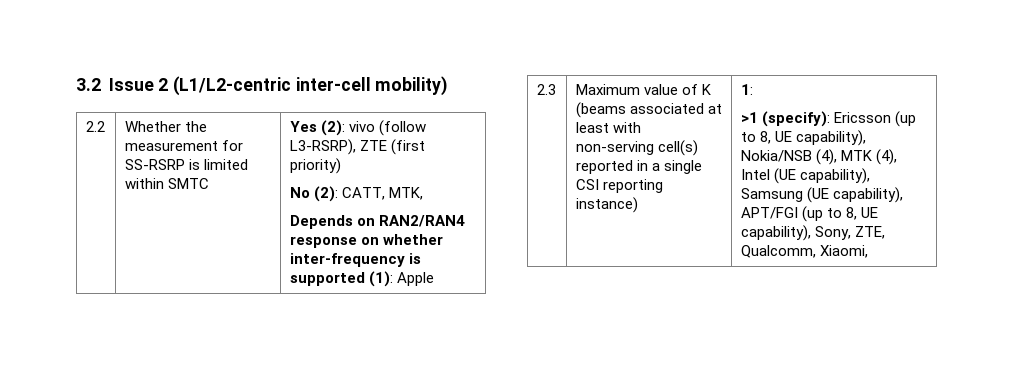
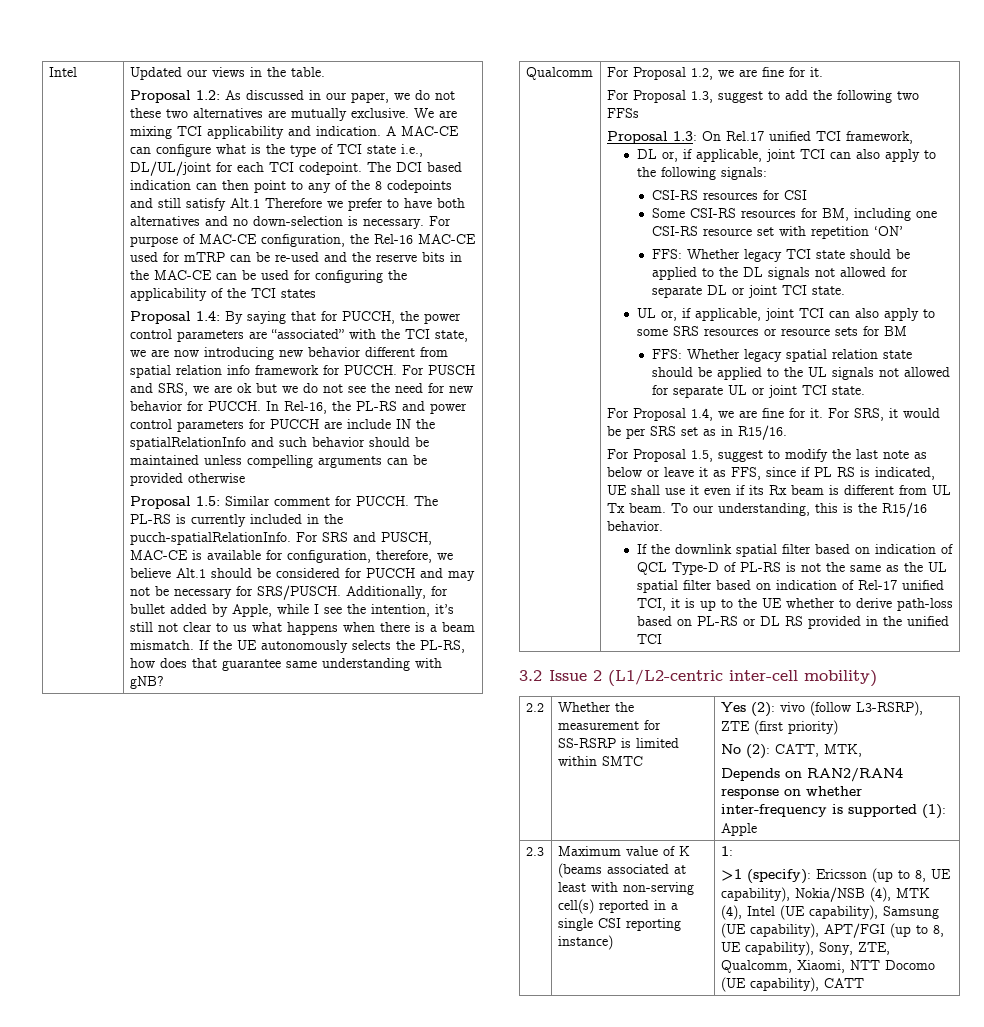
+ Intel | Updated our views in the table.
+ Proposal 1.2: As discussed in our paper, we do not these two alternatives are mutually exclusive. We are mixing TCI applicability and indication. A MAC-CE can configure what is the type of TCI state i.e., DL/UL/joint for each TCI codepoint. The DCI based indication can then point to any of the 8 codepoints and still satisfy Alt.1 Therefore we prefer to have both alternatives and no down-selection is necessary. For purpose of MAC-CE configuration, the Rel-16 MAC-CE used for mTRP can be re-used and the reserve bits in the MAC-CE can be used for configuring the applicability of the TCI states
+ Proposal 1.4: By saying that for PUCCH, the power control parameters are “associated” with the TCI state, we are now introducing new behavior different from spatial relation info framework for PUCCH. For PUSCH and SRS, we are ok but we do not see the need for new behavior for PUCCH. In Rel-16, the PL-RS and power control parameters for PUCCH are include IN the spatialRelationInfo and such behavior should be maintained unless compelling arguments can be provided otherwise
+ Proposal 1.5: Similar comment for PUCCH. The PL-RS is currently included in the pucch-spatialRelationInfo. For SRS and PUSCH, MAC-CE is available for configuration, therefore, we believe Alt.1 should be considered for PUCCH and may not be necessary for SRS/PUSCH. Additionally, for bullet added by Apple, while I see the intention, it’s still not clear to us what happens when there is a beam mismatch. If the UE autonomously selects the PL-RS, how does that guarantee same understanding with gNB?
+ Qualcomm | For Proposal 1.2, we are fine for it.
+ For Proposal 1.3, suggest to add the following two FFSs
+ Proposal 1.3: On Rel.17 unified TCI framework,
+ DL or, if applicable, joint TCI can also apply to the following signals:
+ CSI-RS resources for CSI
+ Some CSI-RS resources for BM, including one CSI-RS resource set with repetition ‘ON’
+ FFS: Whether legacy TCI state should be applied to the DL signals not allowed for separate DL or joint TCI state.
+ UL or, if applicable, joint TCI can also apply to some SRS resources or resource sets for BM
+ FFS: Whether legacy spatial relation state should be applied to the UL signals not allowed for separate UL or joint TCI state.
+ For Proposal 1.4, we are fine for it. For SRS, it would be per SRS set as in R15/16.
+ For Proposal 1.5, suggest to modify the last note as below or leave it as FFS, since if PL RS is indicated, UE shall use it even if its Rx beam is different from UL Tx beam. To our understanding, this is the R15/16 behavior.
+ If the downlink spatial filter based on indication of QCL Type-D of PL-RS is not the same as the UL spatial filter based on indication of Rel-17 unified TCI, it is up to the UE whether to derive path-loss based on PL-RS or DL RS provided in the unified TCI
- >1 (specify): Ericsson (up to 8, UE capability), Nokia/NSB (4), MTK (4), Intel (UE capability), Samsung (UE capability), APT/FGI (up to 8, UE capability), Sony, ZTE, Qualcomm, Xiaomi,
+ >1 (specify): Ericsson (up to 8, UE capability), Nokia/NSB (4), MTK (4), Intel (UE capability), Samsung (UE capability), APT/FGI (up to 8, UE capability), Sony, ZTE, Qualcomm, Xiaomi, NTT Docomo (UE capability), CATT

